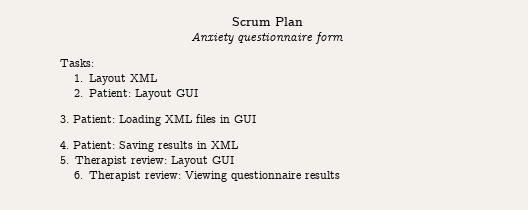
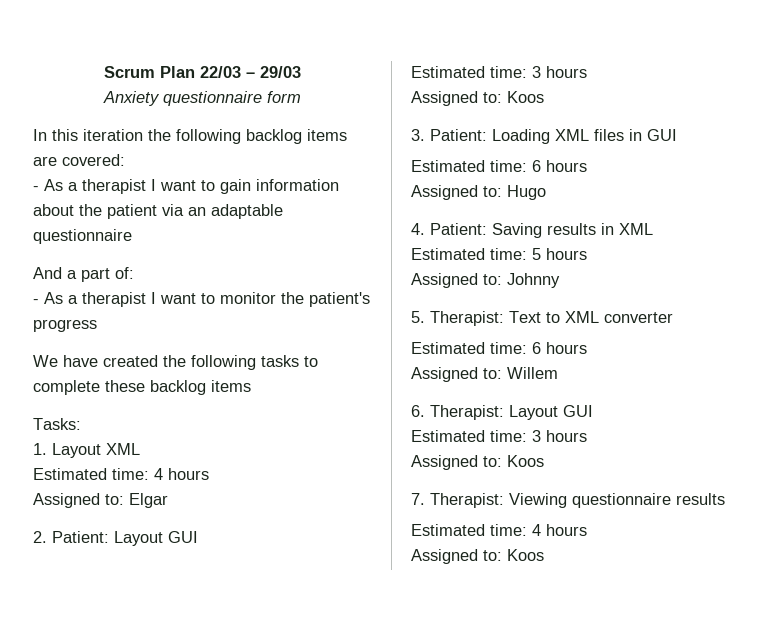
- Scrum Plan
+ Scrum Plan 22/03 – 29/03
+ In this iteration the following backlog items are covered:
+ - As a therapist I want to gain information about the patient via an adaptable questionnaire
+ And a part of:
+ - As a therapist I want to monitor the patient's progress
+ We have created the following tasks to complete these backlog items
  Tasks:
  1. Layout XML
+ Estimated time: 4 hours
+ Assigned to: Elgar
  2. Patient: Layout GUI
+ Estimated time: 3 hours
+ Assigned to: Koos
  3. Patient: Loading XML files in GUI
+ Estimated time: 6 hours
+ Assigned to: Hugo
- 5. Therapist review: Layout GUI
- 6. Therapist review: Viewing questionnaire results
+ Estimated time: 5 hours
+ Assigned to: Johnny
+ 5. Therapist: Text to XML converter
+ Estimated time: 6 hours
+ Assigned to: Willem
+ 6. Therapist: Layout GUI
+ Estimated time: 3 hours
+ Assigned to: Koos
+ 7. Therapist: Viewing questionnaire results
+ Estimated time: 4 hours
+ Assigned to: Koos

